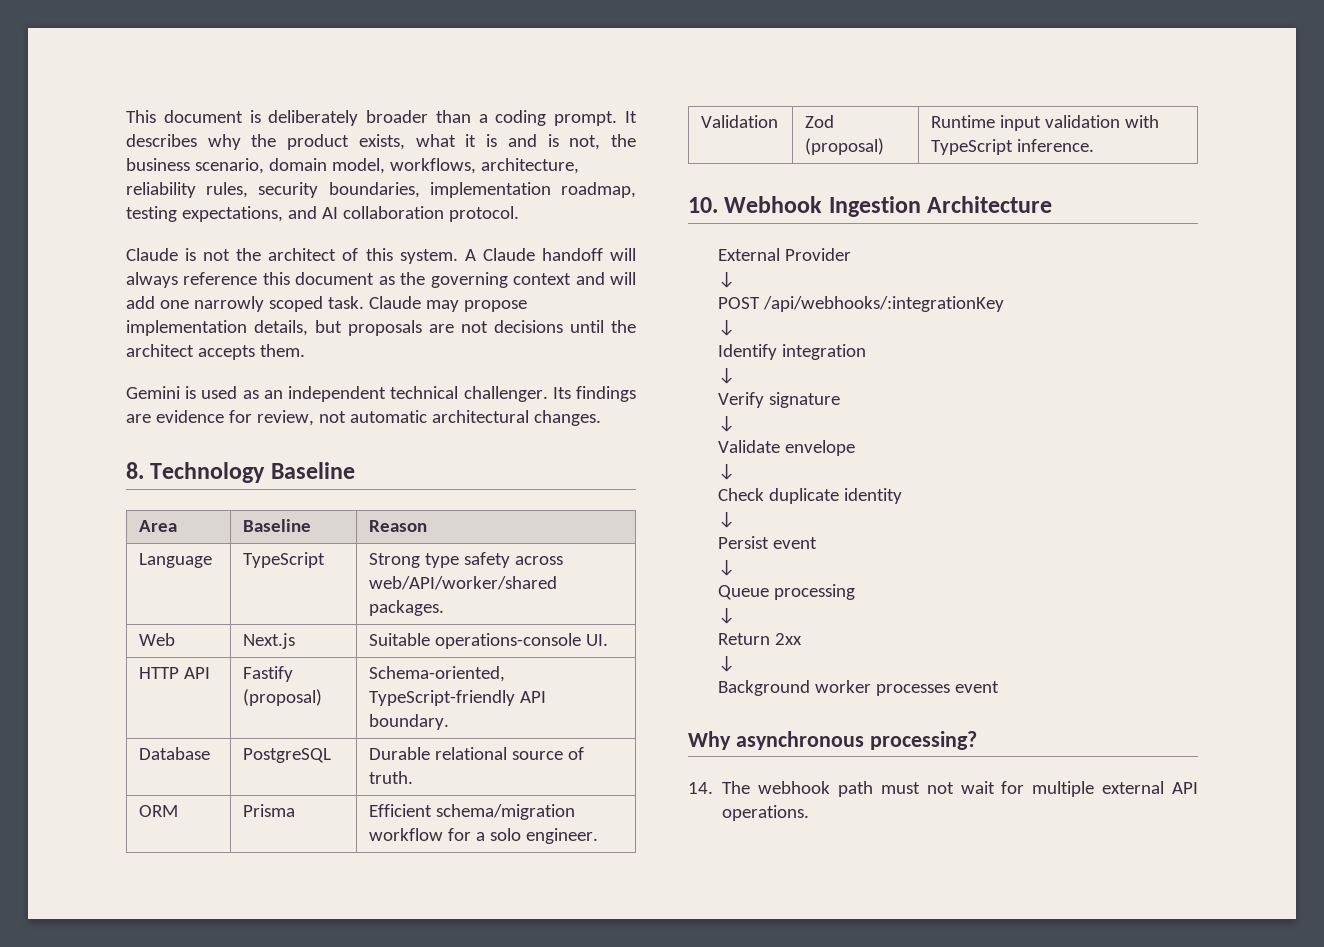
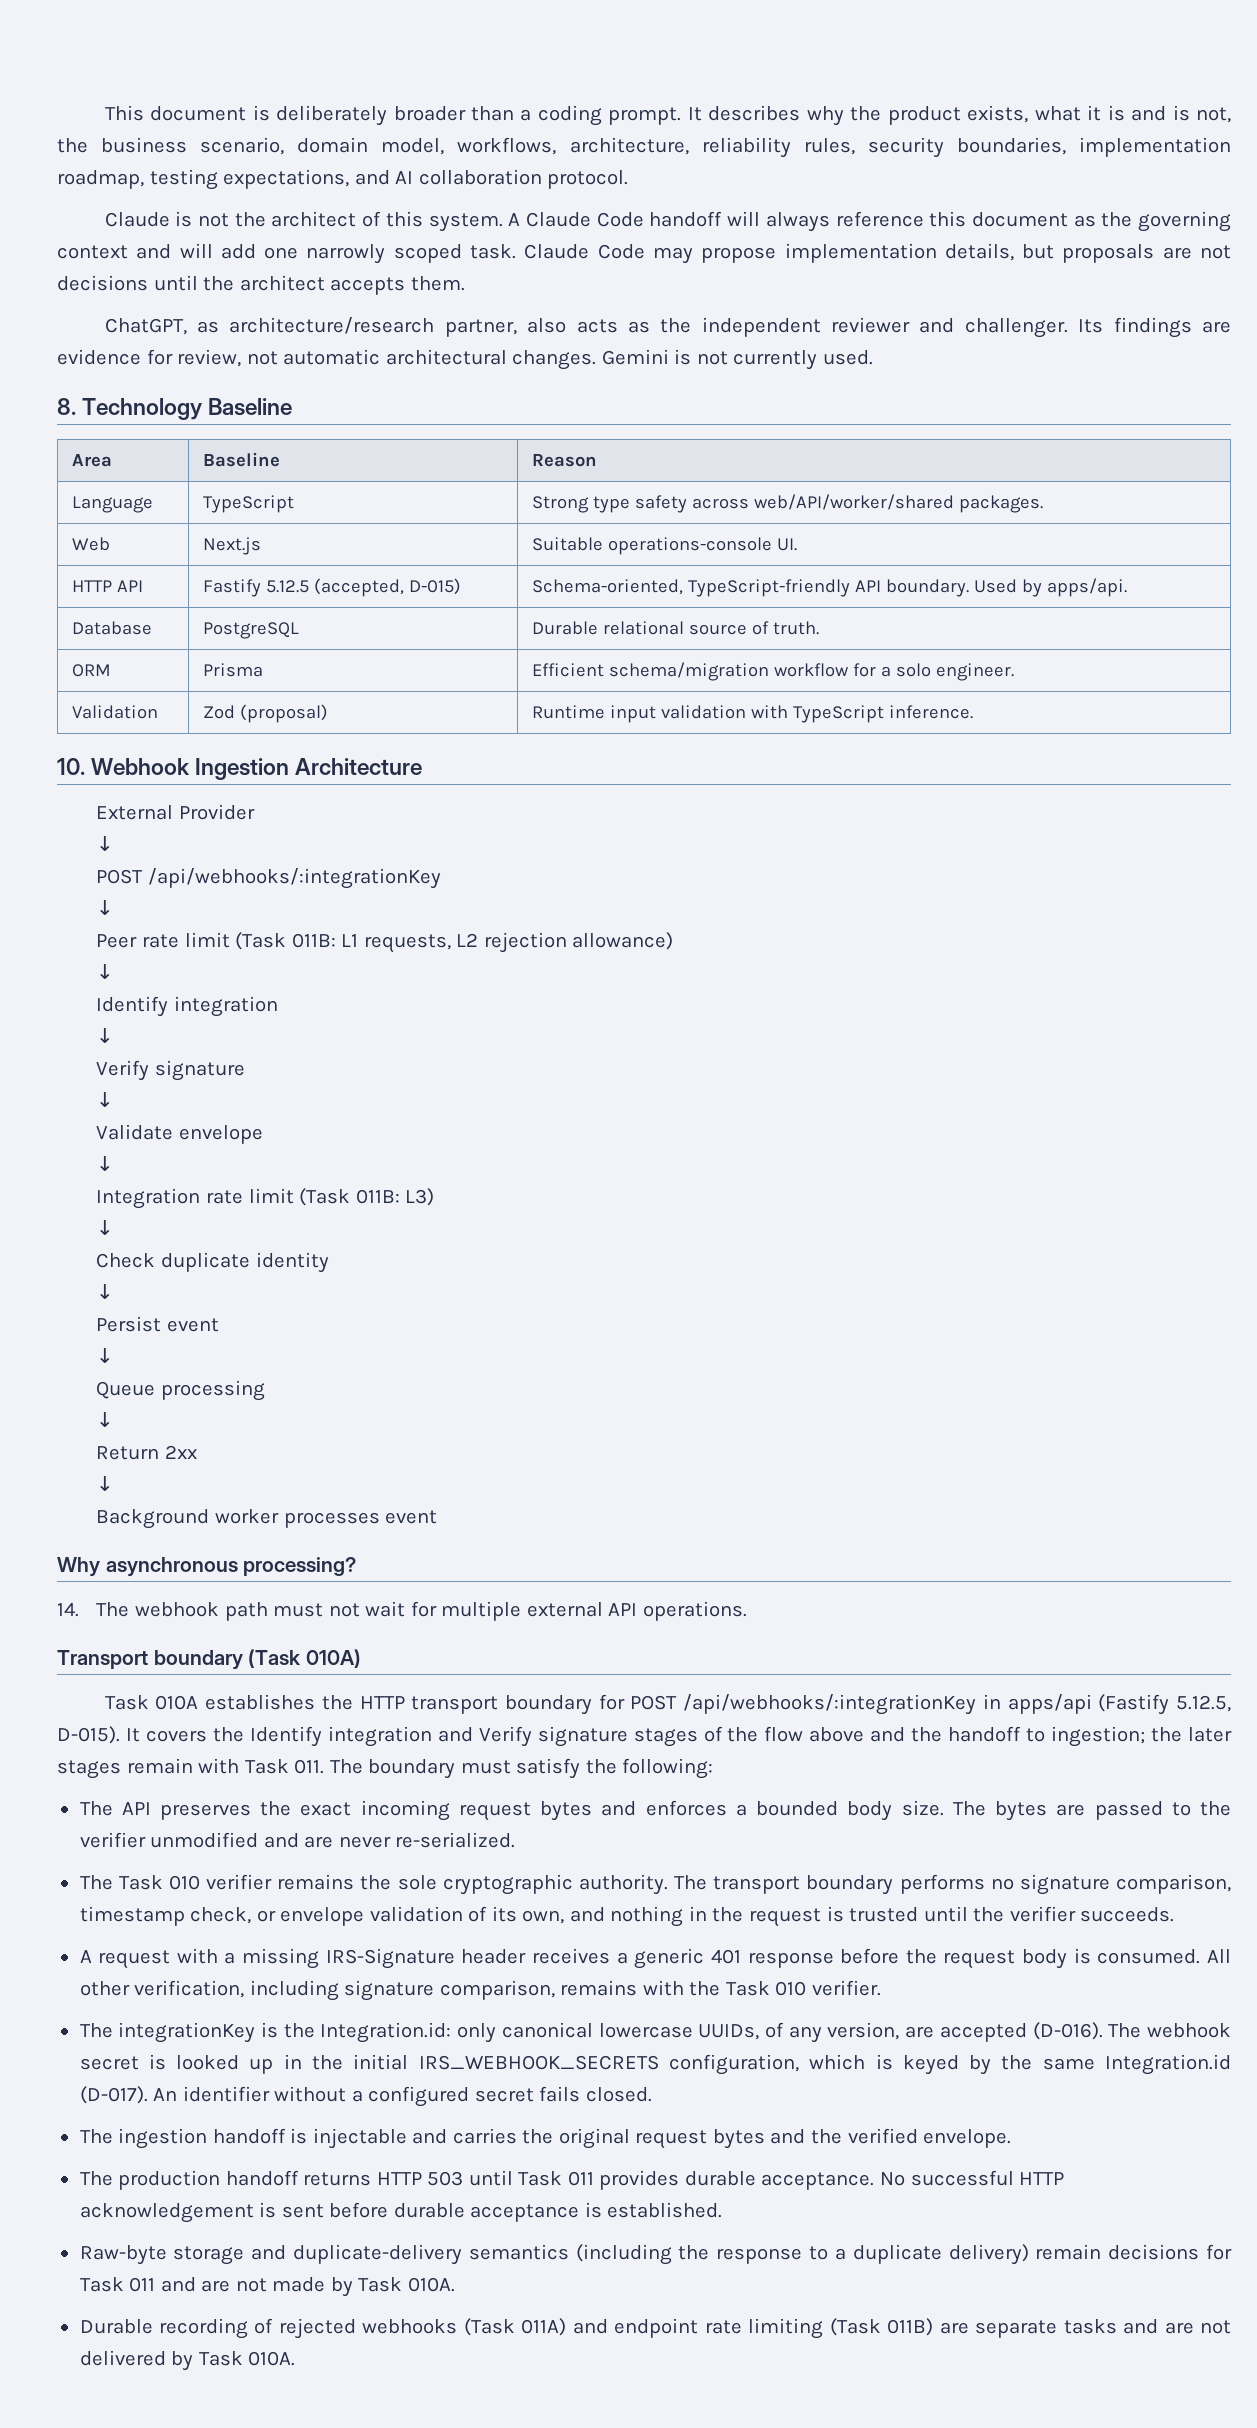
- A Claude handoff will always reference this document as the governing context and will add one narrowly scoped task.
+ A Claude Code handoff will always reference this document as the governing context and will add one narrowly scoped task.
- Claude may propose implementation details, but proposals are not decisions until the architect accepts them.
+ Claude Code may propose implementation details, but proposals are not decisions until the architect accepts them.
- Gemini is used as an independent technical challenger.
+ ChatGPT, as architecture/research partner, also acts as the independent reviewer and challenger.
+ Gemini is not currently used.
- HTTP API | Fastify (proposal) | Schema-oriented, TypeScript-friendly API boundary.
+ HTTP API | Fastify 5.12.5 (accepted, D-015) | Schema-oriented, TypeScript-friendly API boundary. Used by apps/api.
+ Peer rate limit (Task 011B: L1 requests, L2 rejection allowance)
+ ↓
+ Integration rate limit (Task 011B: L3)
+ ↓
+ Transport boundary (Task 010A)
+ Task 010A establishes the HTTP transport boundary for POST /api/webhooks/:integrationKey in apps/api (Fastify 5.12.5, D-015). It covers the Identify integration and Verify signature stages of the flow above and the handoff to ingestion; the later stages remain with Task 011. The boundary must satisfy the following:
+ The API preserves the exact incoming request bytes and enforces a bounded body size. The bytes are passed to the verifier unmodified and are never re-serialized.
+ The Task 010 verifier remains the sole cryptographic authority. The transport boundary performs no signature comparison, timestamp check, or envelope validation of its own, and nothing in the request is trusted until the verifier succeeds.
+ A request with a missing IRS-Signature header receives a generic 401 response before the request body is consumed. All other verification, including signature comparison, remains with the Task 010 verifier.
+ The integrationKey is the Integration.id: only canonical lowercase UUIDs, of any version, are accepted (D-016). The webhook secret is looked up in the initial IRS_WEBHOOK_SECRETS configuration, which is keyed by the same Integration.id (D-017). An identifier without a configured secret fails closed.
+ The ingestion handoff is injectable and carries the original request bytes and the verified envelope.
+ The production handoff returns HTTP 503 until Task 011 provides durable acceptance. No successful HTTP acknowledgement is sent before durable acceptance is established.
+ Raw-byte storage and duplicate-delivery semantics (including the response to a duplicate delivery) remain decisions for Task 011 and are not made by Task 010A.
+ Durable recording of rejected webhooks (Task 011A) and endpoint rate limiting (Task 011B) are separate tasks and are not delivered by Task 010A.

